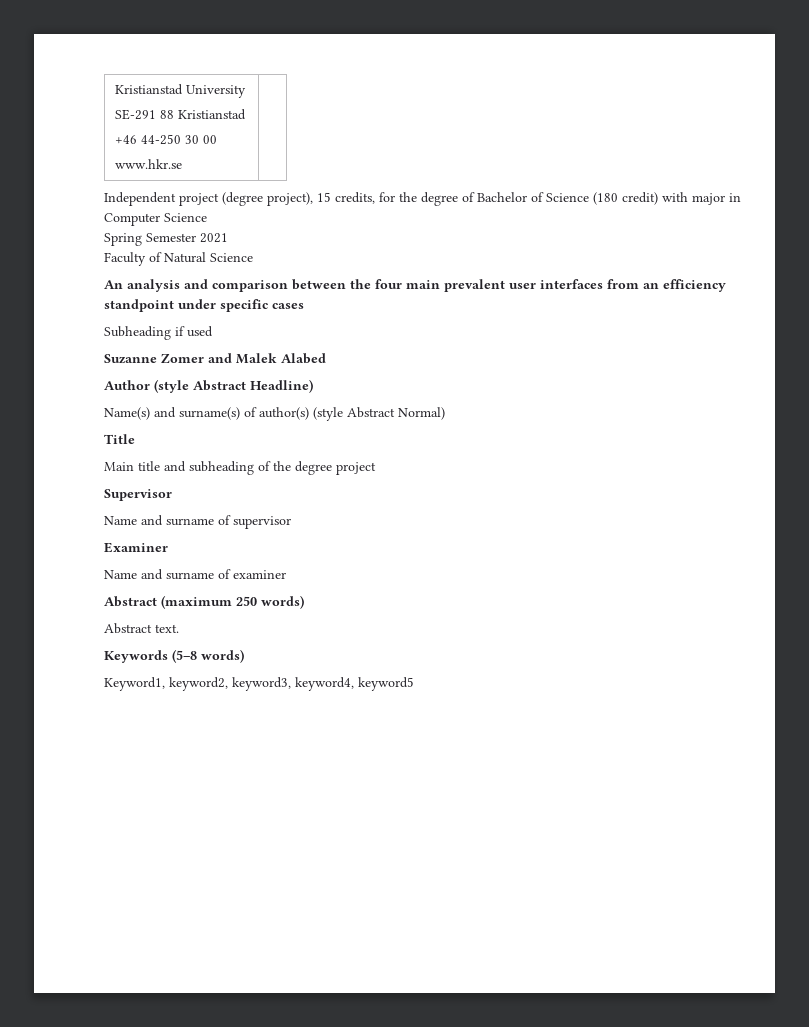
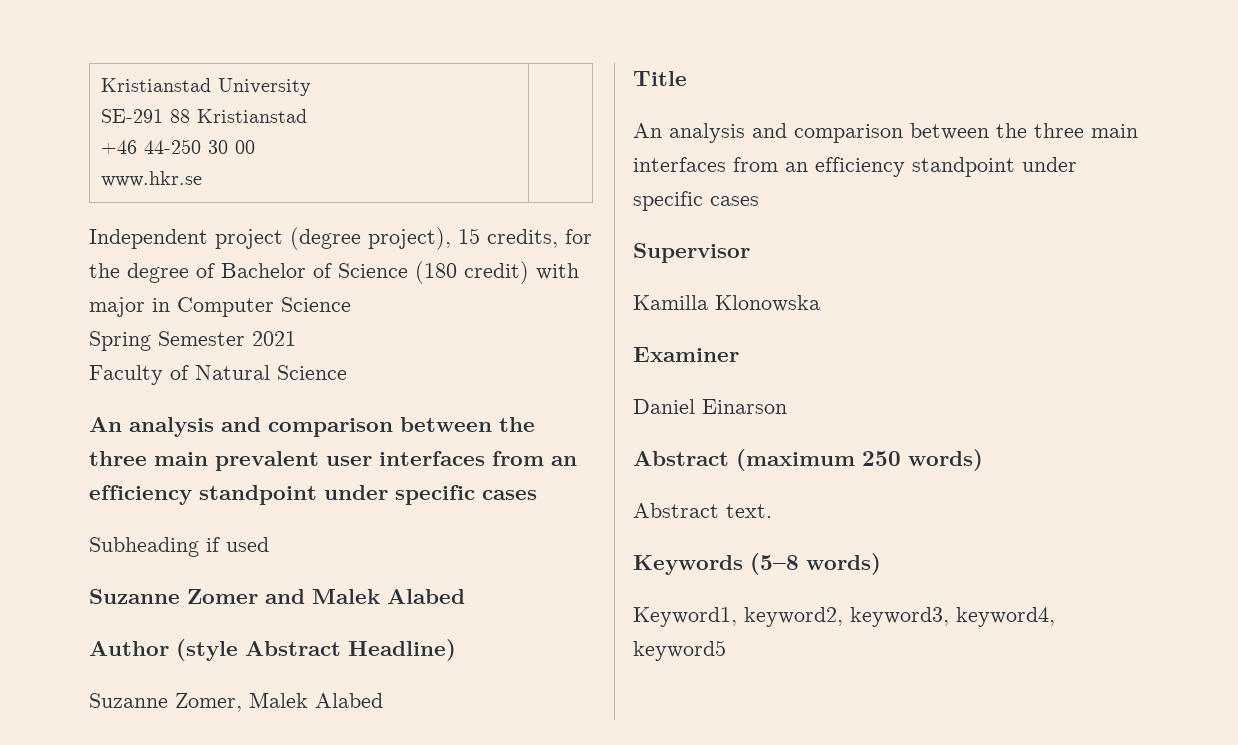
- An analysis and comparison between the four main prevalent user interfaces from an efficiency standpoint under specific cases
+ An analysis and comparison between the three main prevalent user interfaces from an efficiency standpoint under specific cases
- Name(s) and surname(s) of author(s) (style Abstract Normal)
+ Suzanne Zomer, Malek Alabed
  Title
- Main title and subheading of the degree project
+ An analysis and comparison between the three main interfaces from an efficiency standpoint under specific cases
  Supervisor
- Name and surname of supervisor
+ Kamilla Klonowska
  Examiner
- Name and surname of examiner
+ Daniel Einarson

